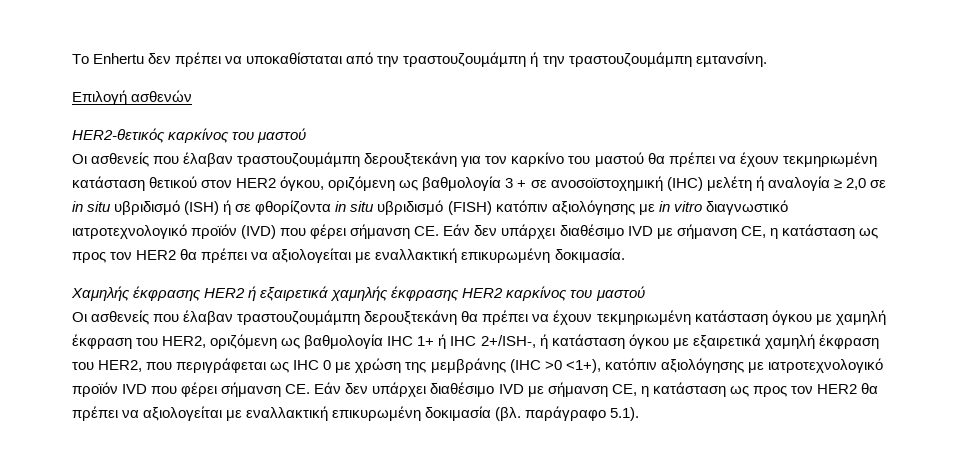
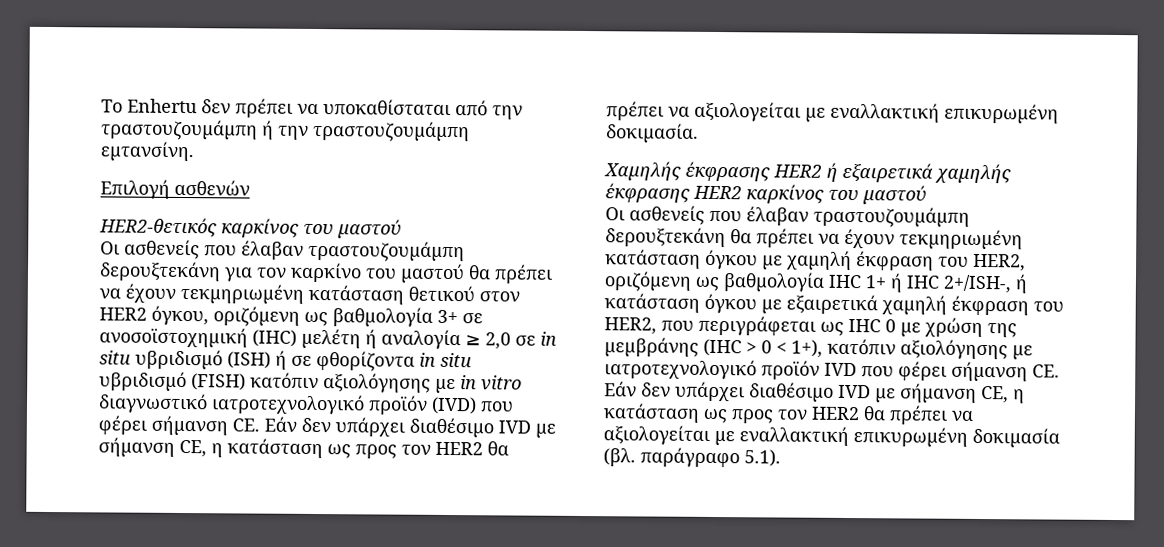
- Οι ασθενείς που έλαβαν τραστουζουµάµπη δερουξτεκάνη για τον καρκίνο του μαστού θα πρέπει να έχουν τεκμηριωμένη κατάσταση θετικού στον HER2 όγκου, οριζόμενη ως βαθμολογία 3 + σε ανοσοϊστοχημική (IHC) μελέτη ή αναλογία ≥ 2,0 σε in situ υβριδισμό (ISH) ή σε φθορίζοντα in situ υβριδισμό (FISH) κατόπιν αξιολόγησης με in vitro διαγνωστικό ιατροτεχνολογικό προϊόν (IVD) που φέρει σήμανση CE. Εάν δεν υπάρχει διαθέσιμο IVD με σήμανση CE, η κατάσταση ως προς τον HER2 θα πρέπει να αξιολογείται με εναλλακτική επικυρωμένη δοκιμασία.
+ Οι ασθενείς που έλαβαν τραστουζουµάµπη δερουξτεκάνη για τον καρκίνο του μαστού θα πρέπει να έχουν τεκμηριωμένη κατάσταση θετικού στον HER2 όγκου, οριζόμενη ως βαθμολογία 3+ σε ανοσοϊστοχημική (IHC) μελέτη ή αναλογία ≥ 2,0 σε in situ υβριδισμό (ISH) ή σε φθορίζοντα in situ υβριδισμό (FISH) κατόπιν αξιολόγησης με in vitro διαγνωστικό ιατροτεχνολογικό προϊόν (IVD) που φέρει σήμανση CE. Εάν δεν υπάρχει διαθέσιμο IVD με σήμανση CE, η κατάσταση ως προς τον HER2 θα πρέπει να αξιολογείται με εναλλακτική επικυρωμένη δοκιμασία.
- Οι ασθενείς που έλαβαν τραστουζουµάµπη δερουξτεκάνη θα πρέπει να έχουν τεκμηριωμένη κατάσταση όγκου με χαμηλή έκφραση του HER2, οριζόμενη ως βαθμολογία IHC 1+ ή IHC 2+/ISH-, ή κατάσταση όγκου με εξαιρετικά χαμηλή έκφραση του HER2, που περιγράφεται ως IHC 0 με χρώση της μεμβράνης (IHC >0 <1+), κατόπιν αξιολόγησης με ιατροτεχνολογικό προϊόν IVD που φέρει σήμανση CE. Εάν δεν υπάρχει διαθέσιμο IVD με σήμανση CE, η κατάσταση ως προς τον HER2 θα πρέπει να αξιολογείται με εναλλακτική επικυρωμένη δοκιμασία (βλ. παράγραφο 5.1).
+ Οι ασθενείς που έλαβαν τραστουζουµάµπη δερουξτεκάνη θα πρέπει να έχουν τεκμηριωμένη κατάσταση όγκου με χαμηλή έκφραση του HER2, οριζόμενη ως βαθμολογία IHC 1+ ή IHC 2+/ISH-, ή κατάσταση όγκου με εξαιρετικά χαμηλή έκφραση του HER2, που περιγράφεται ως IHC 0 με χρώση της μεμβράνης (IHC > 0 < 1+), κατόπιν αξιολόγησης με ιατροτεχνολογικό προϊόν IVD που φέρει σήμανση CE. Εάν δεν υπάρχει διαθέσιμο IVD με σήμανση CE, η κατάσταση ως προς τον HER2 θα πρέπει να αξιολογείται με εναλλακτική επικυρωμένη δοκιμασία (βλ. παράγραφο 5.1).

